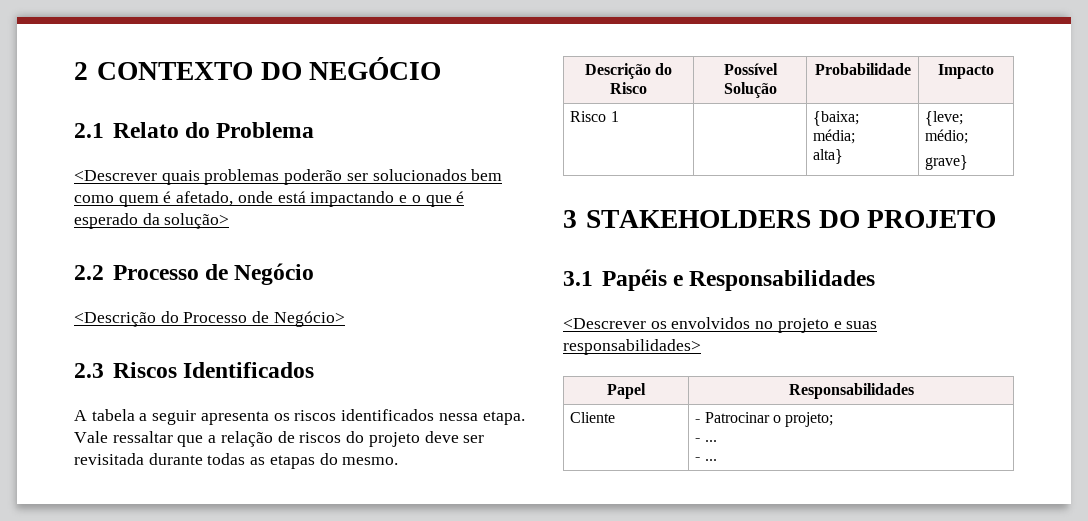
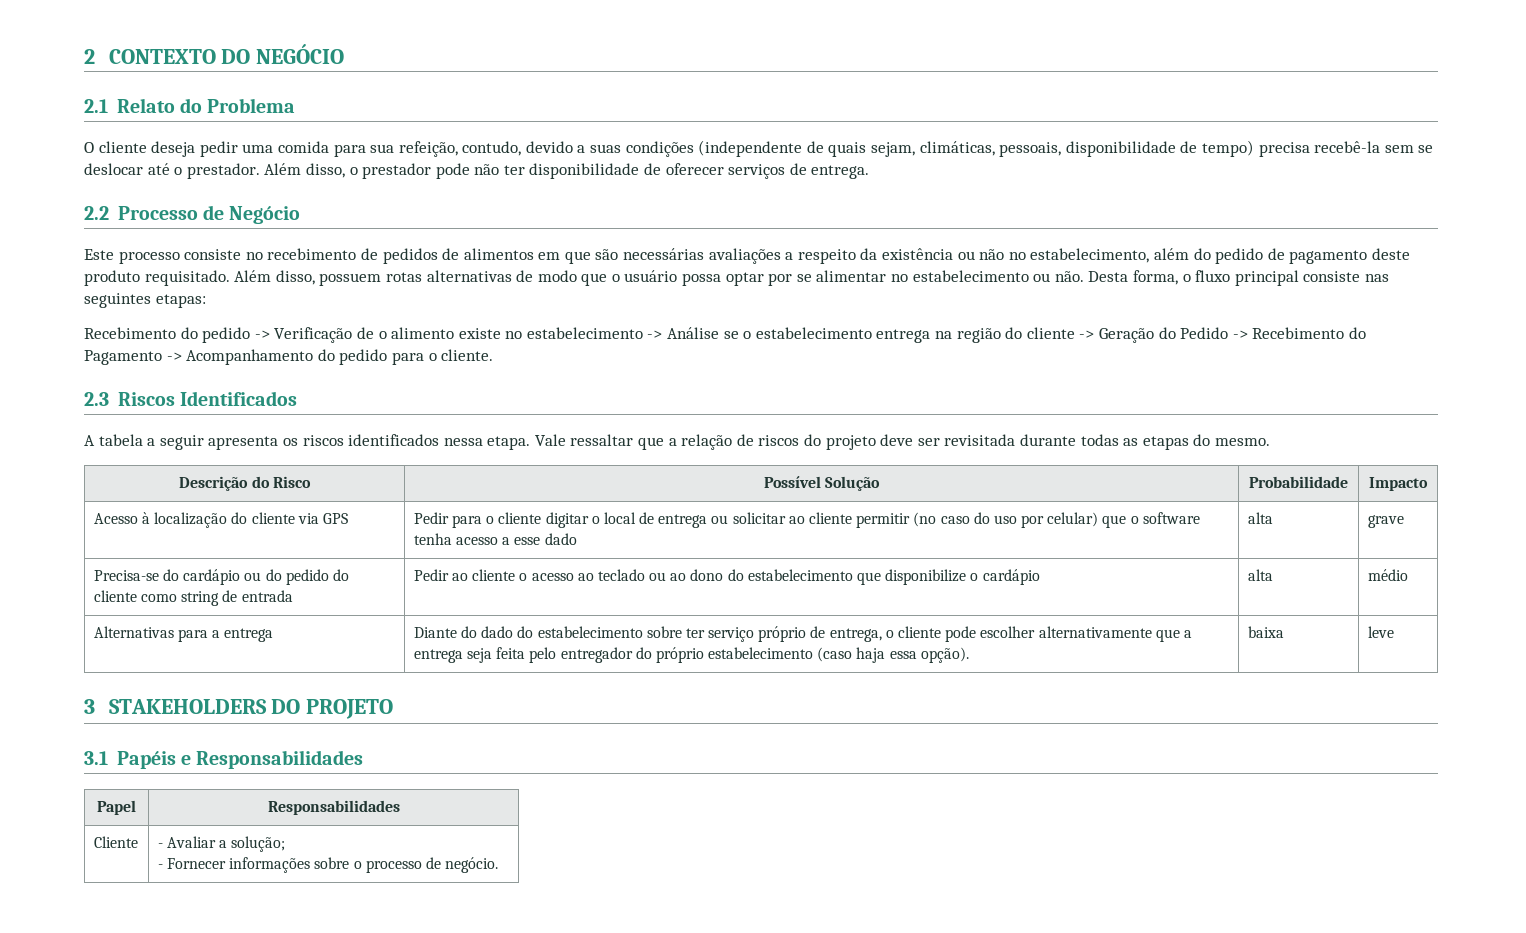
- <Descrever quais problemas poderão ser solucionados bem como quem é afetado, onde está impactando e o que é esperado da solução>
+ O cliente deseja pedir uma comida para sua refeição, contudo, devido a suas condições (independente de quais sejam, climáticas, pessoais, disponibilidade de tempo) precisa recebê-la sem se deslocar até o prestador. Além disso, o prestador pode não ter disponibilidade de oferecer serviços de entrega.
  2.2 Processo de Negócio
- <Descrição do Processo de Negócio>
+ Este processo consiste no recebimento de pedidos de alimentos em que são necessárias avaliações a respeito da existência ou não no estabelecimento, além do pedido de pagamento deste produto requisitado. Além disso, possuem rotas alternativas de modo que o usuário possa optar por se alimentar no estabelecimento ou não. Desta forma, o fluxo principal consiste nas seguintes etapas:
+ Recebimento do pedido -> Verificação de o alimento existe no estabelecimento -> Análise se o estabelecimento entrega na região do cliente -> Geração do Pedido -> Recebimento do Pagamento -> Acompanhamento do pedido para o cliente.
- Risco 1 | | {baixa;
- média;
- alta} | {leve; médio;
- grave}
+ Acesso à localização do cliente via GPS | Pedir para o cliente digitar o local de entrega ou solicitar ao cliente permitir (no caso do uso por celular) que o software tenha acesso a esse dado | alta | grave
+ Precisa-se do cardápio ou do pedido do cliente como string de entrada | Pedir ao cliente o acesso ao teclado ou ao dono do estabelecimento que disponibilize o cardápio | alta | médio
+ Alternativas para a entrega | Diante do dado do estabelecimento sobre ter serviço próprio de entrega, o cliente pode escolher alternativamente que a entrega seja feita pelo entregador do próprio estabelecimento (caso haja essa opção). | baixa | leve
- <Descrever os envolvidos no projeto e suas responsabilidades>
  Papel | Responsabilidades
- Cliente | - Patrocinar o projeto;
- - ...
- - ...
+ Cliente | - Avaliar a solução;
+ - Fornecer informações sobre o processo de negócio.

